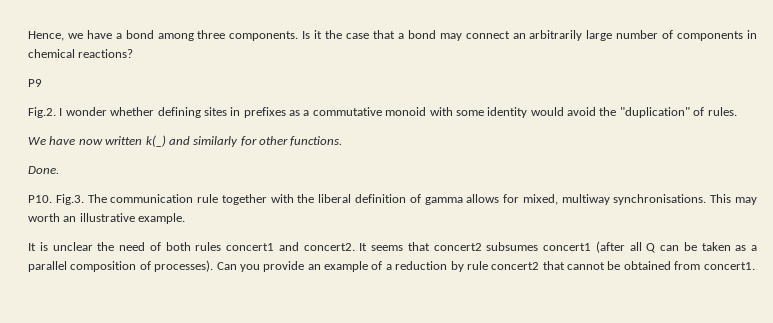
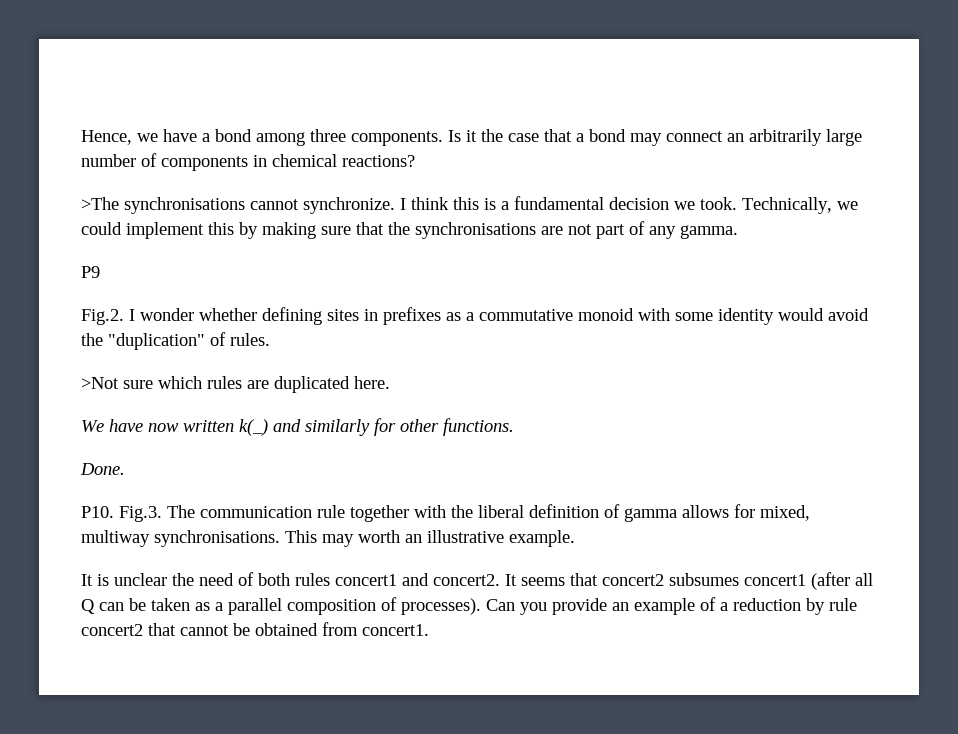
+ >The synchronisations cannot synchronize. I think this is a fundamental decision we took. Technically, we could implement this by making sure that the synchronisations are not part of any gamma.
+ >Not sure which rules are duplicated here.

